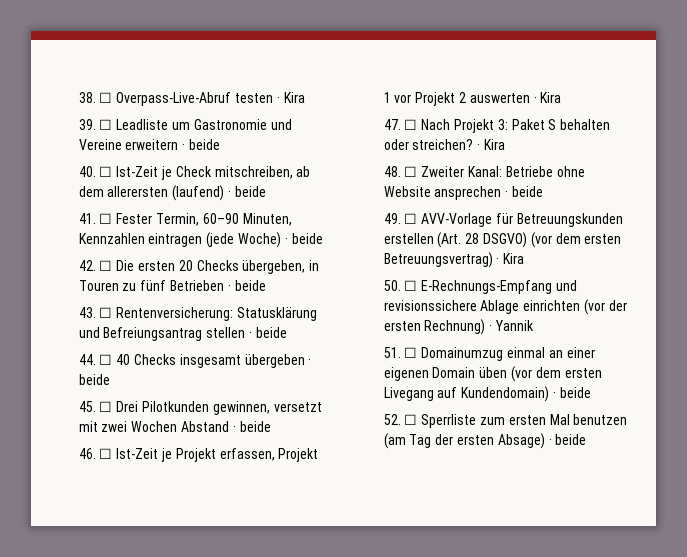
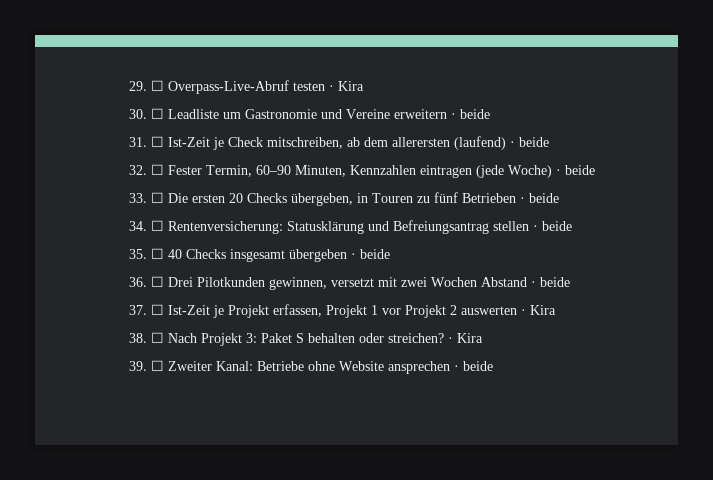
- 38. ☐ Overpass-Live-Abruf testen · Kira
+ 29. ☐ Overpass-Live-Abruf testen · Kira
- 39. ☐ Leadliste um Gastronomie und Vereine erweitern · beide
+ 30. ☐ Leadliste um Gastronomie und Vereine erweitern · beide
- 40. ☐ Ist-Zeit je Check mitschreiben, ab dem allerersten (laufend) · beide
+ 31. ☐ Ist-Zeit je Check mitschreiben, ab dem allerersten (laufend) · beide
- 41. ☐ Fester Termin, 60–90 Minuten, Kennzahlen eintragen (jede Woche) · beide
+ 32. ☐ Fester Termin, 60–90 Minuten, Kennzahlen eintragen (jede Woche) · beide
- 42. ☐ Die ersten 20 Checks übergeben, in Touren zu fünf Betrieben · beide
+ 33. ☐ Die ersten 20 Checks übergeben, in Touren zu fünf Betrieben · beide
- 43. ☐ Rentenversicherung: Statusklärung und Befreiungsantrag stellen · beide
+ 34. ☐ Rentenversicherung: Statusklärung und Befreiungsantrag stellen · beide
- 44. ☐ 40 Checks insgesamt übergeben · beide
+ 35. ☐ 40 Checks insgesamt übergeben · beide
- 45. ☐ Drei Pilotkunden gewinnen, versetzt mit zwei Wochen Abstand · beide
+ 36. ☐ Drei Pilotkunden gewinnen, versetzt mit zwei Wochen Abstand · beide
- 46. ☐ Ist-Zeit je Projekt erfassen, Projekt 1 vor Projekt 2 auswerten · Kira
+ 37. ☐ Ist-Zeit je Projekt erfassen, Projekt 1 vor Projekt 2 auswerten · Kira
- 47. ☐ Nach Projekt 3: Paket S behalten oder streichen?
+ 38. ☐ Nach Projekt 3: Paket S behalten oder streichen?
- 48. ☐ Zweiter Kanal: Betriebe ohne Website ansprechen · beide
+ 39. ☐ Zweiter Kanal: Betriebe ohne Website ansprechen · beide
- 49. ☐ AVV-Vorlage für Betreuungskunden erstellen (Art. 28 DSGVO) (vor dem ersten Betreuungsvertrag) · Kira
- 50. ☐ E-Rechnungs-Empfang und revisionssichere Ablage einrichten (vor der ersten Rechnung) · Yannik
- 51. ☐ Domainumzug einmal an einer eigenen Domain üben (vor dem ersten Livegang auf Kundendomain) · beide
- 52. ☐ Sperrliste zum ersten Mal benutzen (am Tag der ersten Absage) · beide

